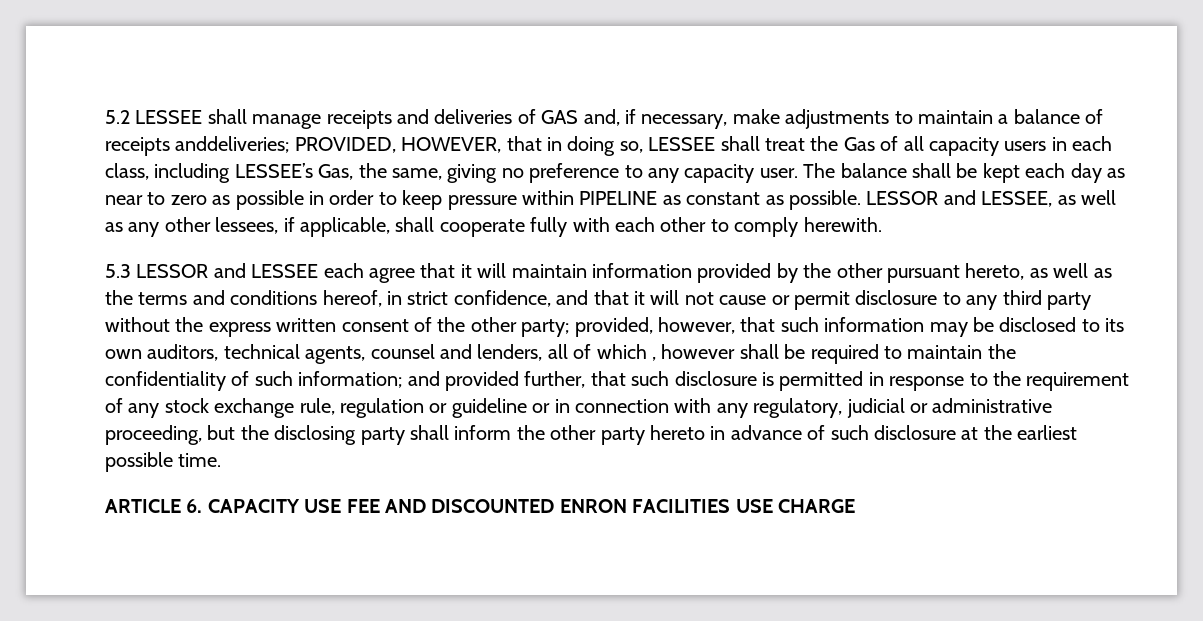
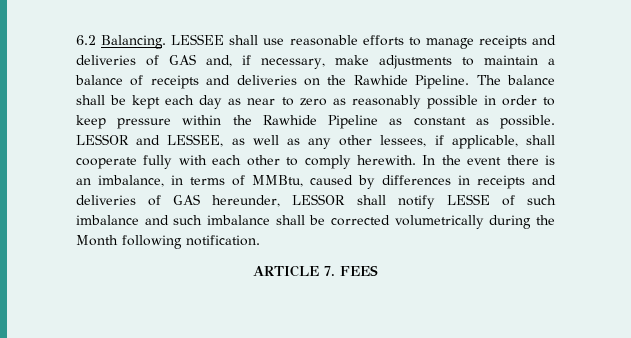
- 5.2 LESSEE shall manage receipts and deliveries of GAS and, if necessary, make adjustments to maintain a balance of receipts anddeliveries; PROVIDED, HOWEVER, that in doing so, LESSEE shall treat the Gas of all capacity users in each class, including LESSEE’s Gas, the same, giving no preference to any capacity user.
+ 6.2 Balancing. LESSEE shall use reasonable efforts to manage receipts and deliveries of GAS and, if necessary, make adjustments to maintain a balance of receipts and deliveries on the Rawhide Pipeline.
- The balance shall be kept each day as near to zero as possible in order to keep pressure within PIPELINE as constant as possible.
+ The balance shall be kept each day as near to zero as reasonably possible in order to keep pressure within the Rawhide Pipeline as constant as possible.
- LESSOR and LESSEE, as well as any other lessees, if applicable, shall cooperate fully with each other to comply herewith.
- 5.3 LESSOR and LESSEE each agree that it will maintain information provided by the other pursuant hereto, as well as the terms and conditions hereof, in strict confidence, and that it will not cause or permit disclosure to any third party without the express written consent of the other party; provided, however, that such information may be disclosed to its own auditors, technical agents, counsel and lenders, all of which , however shall be required to maintain the confidentiality of such information; and provided further, that such disclosure is permitted in response to the requirement of any stock exchange rule, regulation or guideline or in connection with any regulatory, judicial or administrative proceeding, but the disclosing party shall inform the other party hereto in advance of such disclosure at the earliest possible time.
- ARTICLE 6. CAPACITY USE FEE AND DISCOUNTED ENRON FACILITIES USE CHARGE
+ LESSOR and LESSEE, as well as any other lessees, if applicable, shall cooperate fully with each other to comply herewith. In the event there is an imbalance, in terms of MMBtu, caused by differences in receipts and deliveries of GAS hereunder, LESSOR shall notify LESSE of such imbalance and such imbalance shall be corrected volumetrically during the Month following notification.
+ ARTICLE 7. FEES

